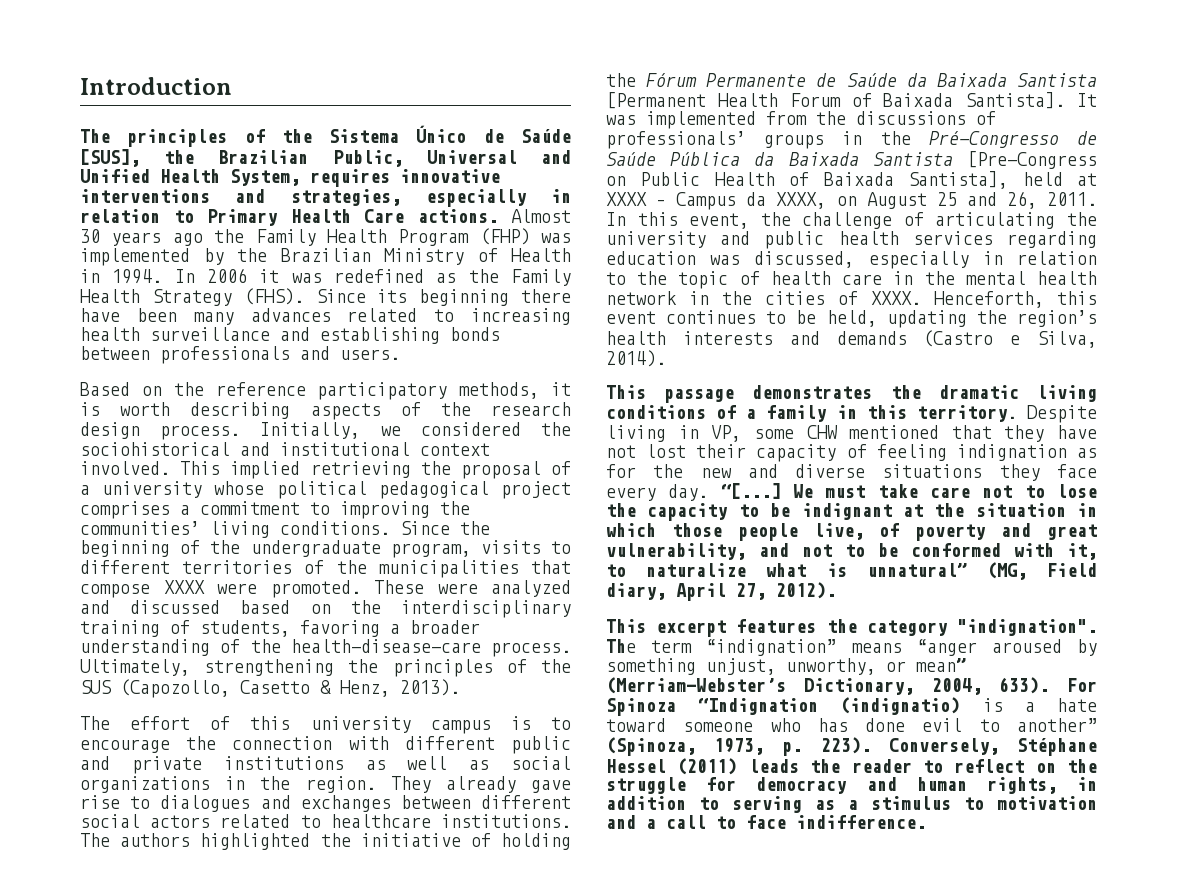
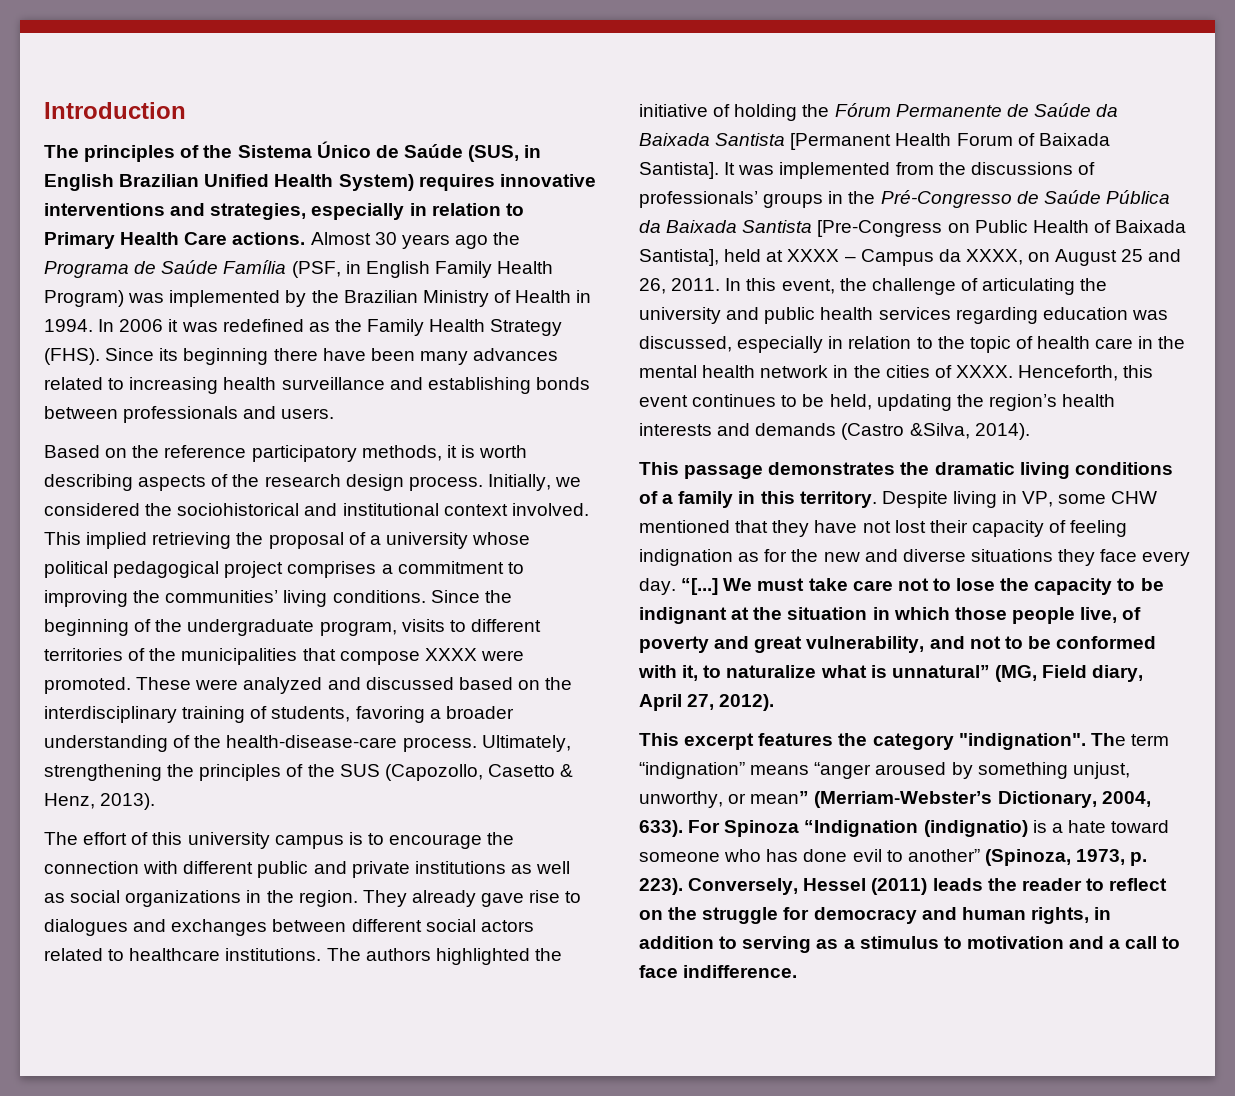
- The principles of the Sistema Único de Saúde [SUS], the Brazilian Public, Universal and Unified Health System, requires innovative interventions and strategies, especially in relation to Primary Health Care actions.
+ The principles of the Sistema Único de Saúde (SUS, in English Brazilian Unified Health System) requires innovative interventions and strategies, especially in relation to Primary Health Care actions.
- Almost 30 years ago the Family Health Program (FHP) was implemented by the Brazilian Ministry of Health in 1994.
+ Almost 30 years ago the Programa de Saúde Família (PSF, in English Family Health Program) was implemented by the Brazilian Ministry of Health in 1994.
- Henceforth, this event continues to be held, updating the region’s health interests and demands (Castro e Silva, 2014).
+ Henceforth, this event continues to be held, updating the region’s health interests and demands (Castro &Silva, 2014).
- Conversely, Stéphane Hessel (2011) leads the reader to reflect on the struggle for democracy and human rights, in addition to serving as a stimulus to motivation and a call to face indifference.
+ Conversely, Hessel (2011) leads the reader to reflect on the struggle for democracy and human rights, in addition to serving as a stimulus to motivation and a call to face indifference.

